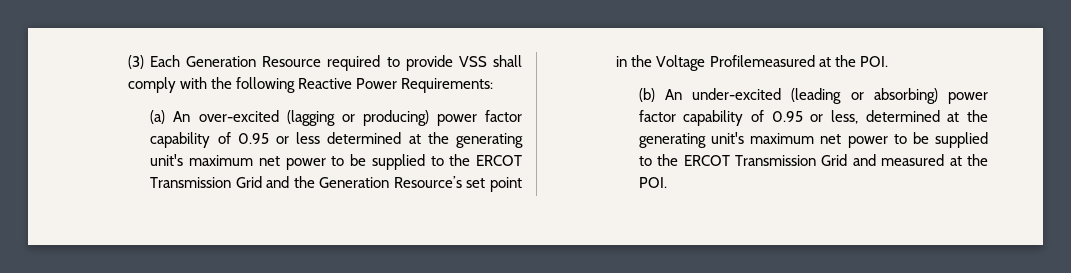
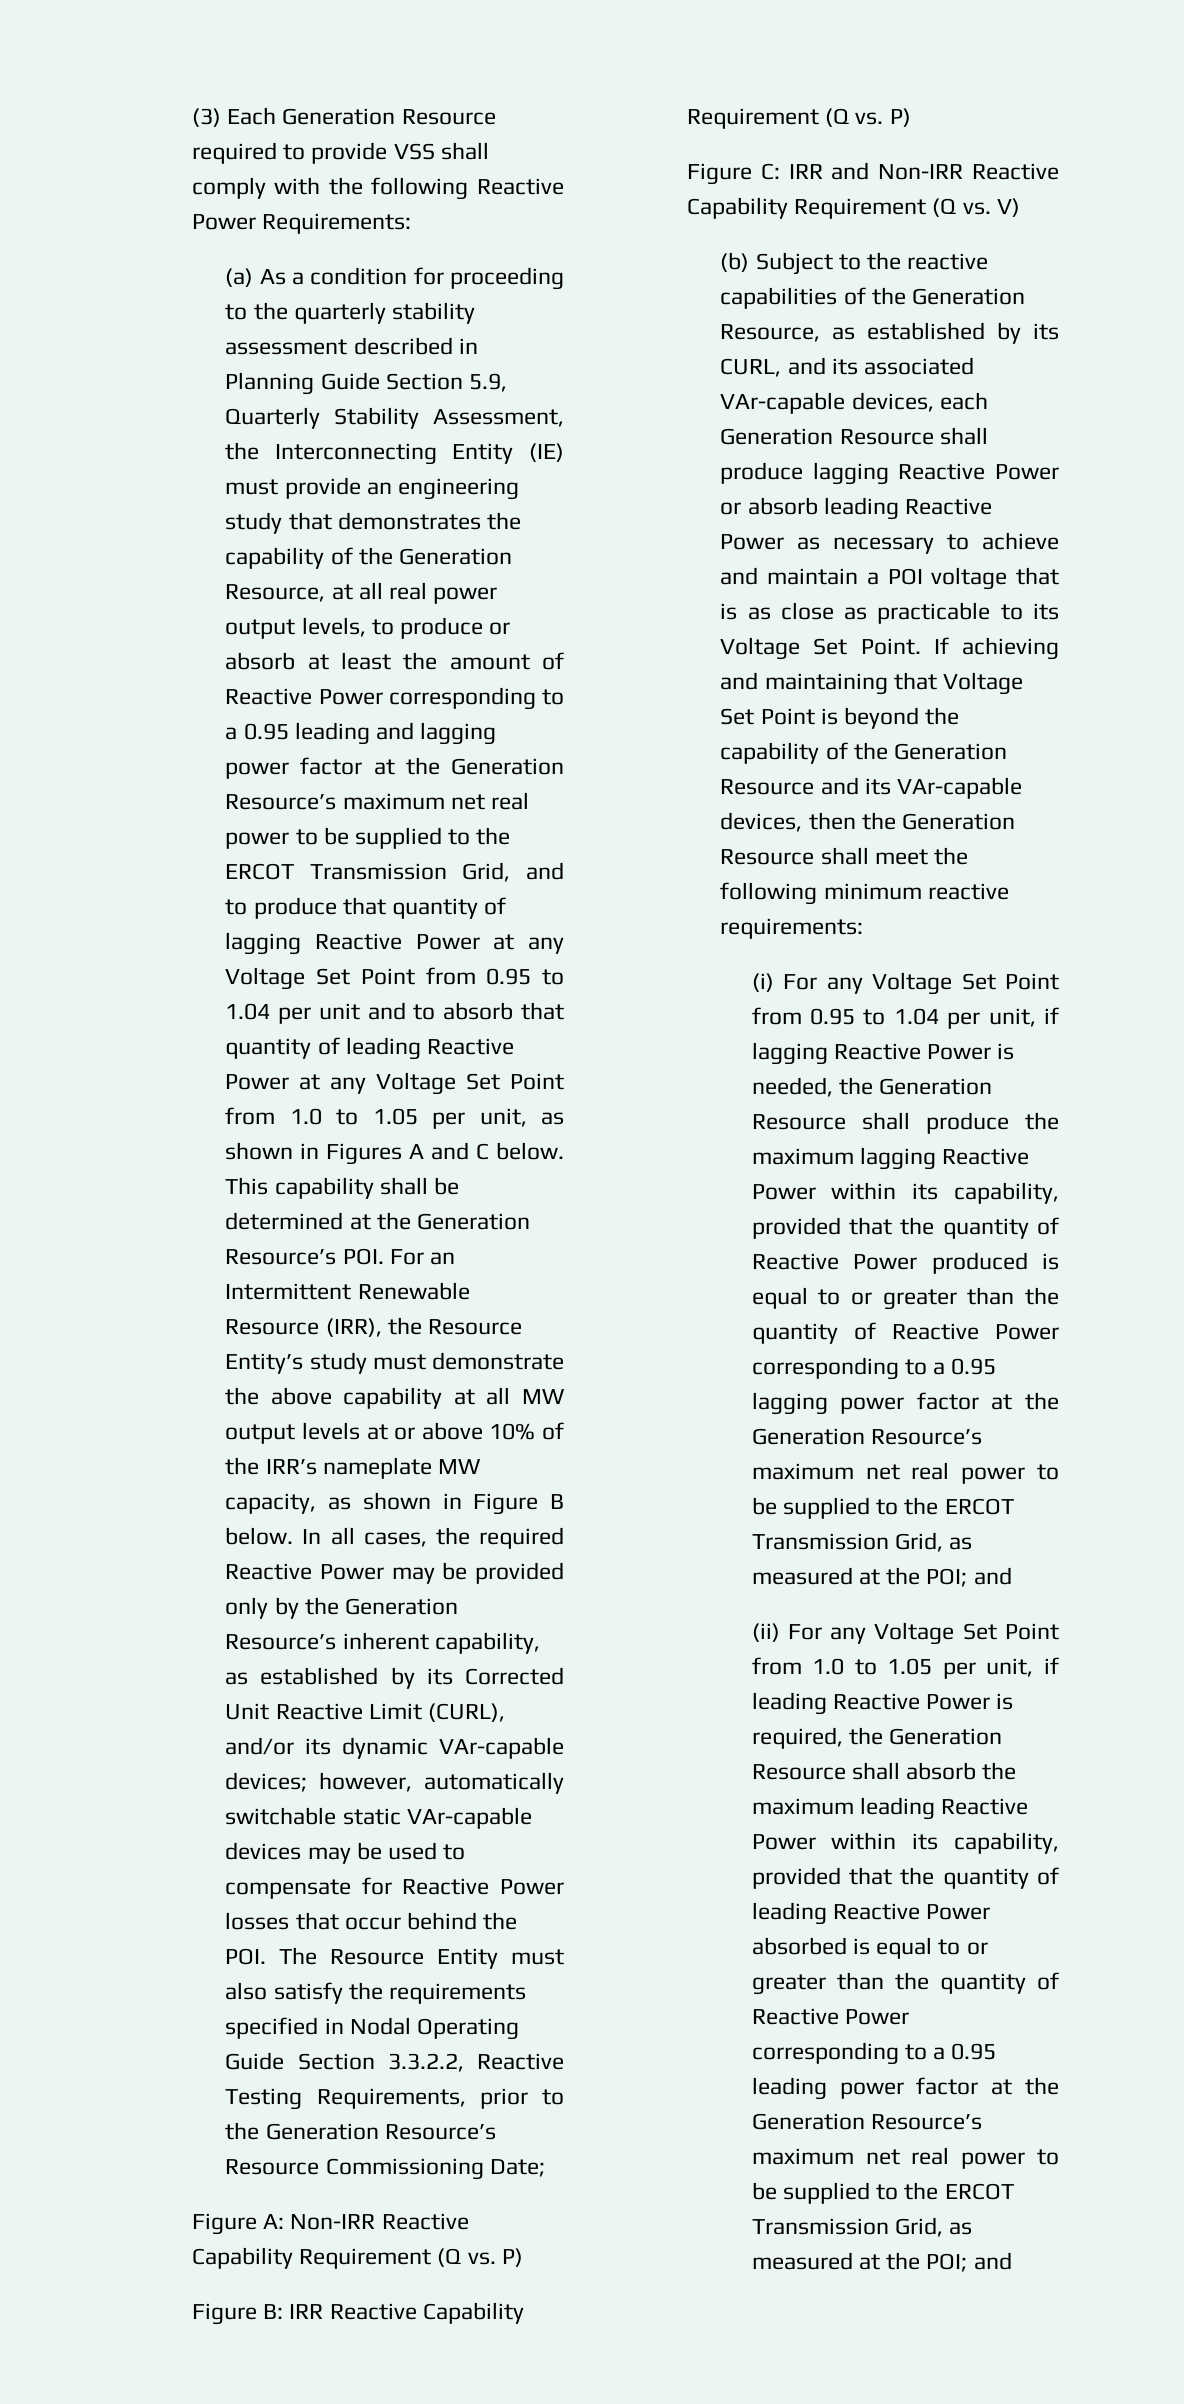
- (a) An over-excited (lagging or producing) power factor capability of 0.95 or less determined at the generating unit's maximum net power to be supplied to the ERCOT Transmission Grid and the Generation Resource’s set point in the Voltage Profilemeasured at the POI.
- (b) An under-excited (leading or absorbing) power factor capability of 0.95 or less, determined at the generating unit's maximum net power to be supplied to the ERCOT Transmission Grid and measured at the POI.
+ (a) As a condition for proceeding to the quarterly stability assessment described in Planning Guide Section 5.9, Quarterly Stability Assessment, the Interconnecting Entity (IE) must provide an engineering study that demonstrates the capability of the Generation Resource, at all real power output levels, to produce or absorb at least the amount of Reactive Power corresponding to a 0.95 leading and lagging power factor at the Generation Resource’s maximum net real power to be supplied to the ERCOT Transmission Grid, and to produce that quantity of lagging Reactive Power at any Voltage Set Point from 0.95 to 1.04 per unit and to absorb that quantity of leading Reactive Power at any Voltage Set Point from 1.0 to 1.05 per unit, as shown in Figures A and C below. This capability shall be determined at the Generation Resource’s POI. For an Intermittent Renewable Resource (IRR), the Resource Entity’s study must demonstrate the above capability at all MW output levels at or above 10% of the IRR’s nameplate MW capacity, as shown in Figure B below. In all cases, the required Reactive Power may be provided only by the Generation Resource’s inherent capability, as established by its Corrected Unit Reactive Limit (CURL), and/or its dynamic VAr-capable devices; however, automatically switchable static VAr-capable devices may be used to compensate for Reactive Power losses that occur behind the POI. The Resource Entity must also satisfy the requirements specified in Nodal Operating Guide Section 3.3.2.2, Reactive Testing Requirements, prior to the Generation Resource’s Resource Commissioning Date;
+ Figure A: Non-IRR Reactive Capability Requirement (Q vs. P)
+ Figure B: IRR Reactive Capability Requirement (Q vs. P)
+ Figure C: IRR and Non-IRR Reactive Capability Requirement (Q vs. V)
+ (b) Subject to the reactive capabilities of the Generation Resource, as established by its CURL, and its associated VAr-capable devices, each Generation Resource shall produce lagging Reactive Power or absorb leading Reactive Power as necessary to achieve and maintain a POI voltage that is as close as practicable to its Voltage Set Point. If achieving and maintaining that Voltage Set Point is beyond the capability of the Generation Resource and its VAr-capable devices, then the Generation Resource shall meet the following minimum reactive requirements:
+ (i) For any Voltage Set Point from 0.95 to 1.04 per unit, if lagging Reactive Power is needed, the Generation Resource shall produce the maximum lagging Reactive Power within its capability, provided that the quantity of Reactive Power produced is equal to or greater than the quantity of Reactive Power corresponding to a 0.95 lagging power factor at the Generation Resource’s maximum net real power to be supplied to the ERCOT Transmission Grid, as measured at the POI; and
+ (ii) For any Voltage Set Point from 1.0 to 1.05 per unit, if leading Reactive Power is required, the Generation Resource shall absorb the maximum leading Reactive Power within its capability, provided that the quantity of leading Reactive Power absorbed is equal to or greater than the quantity of Reactive Power corresponding to a 0.95 leading power factor at the Generation Resource’s maximum net real power to be supplied to the ERCOT Transmission Grid, as measured at the POI; and

